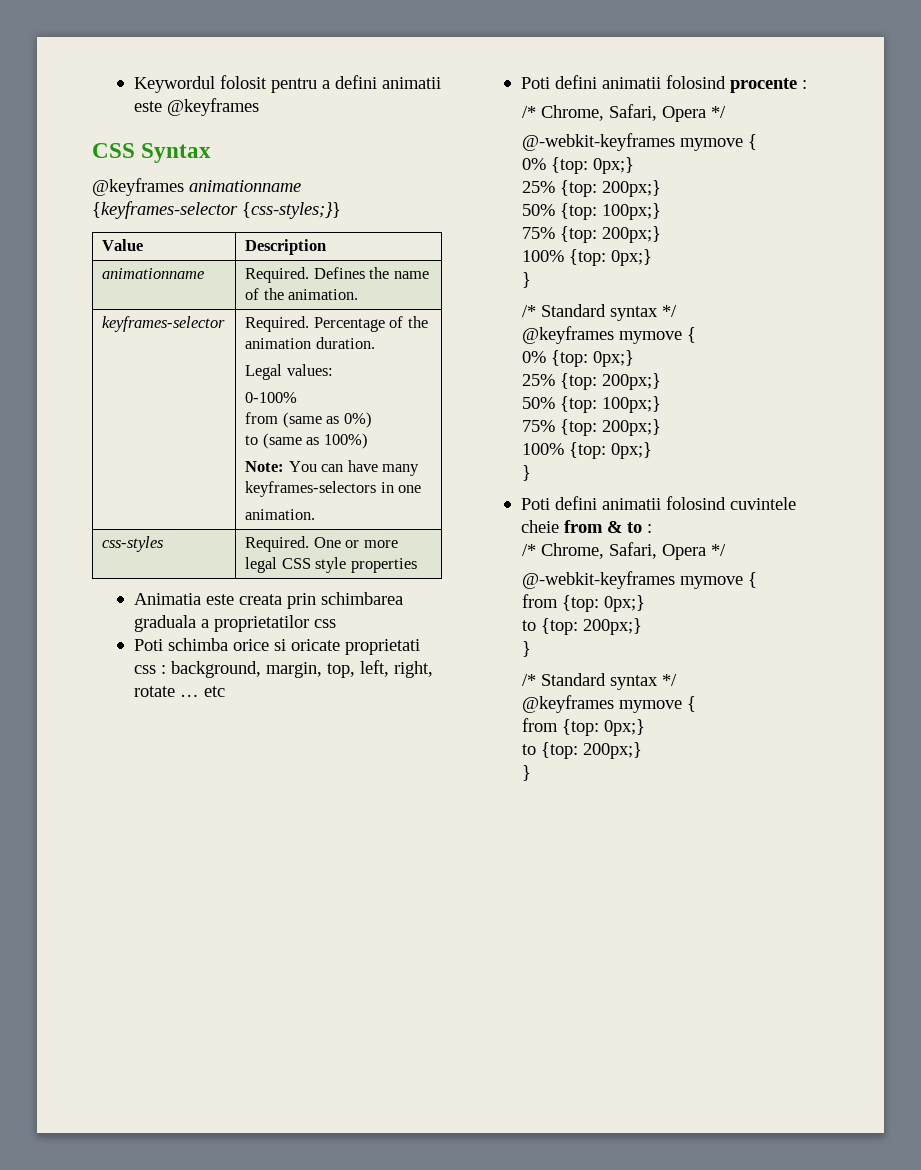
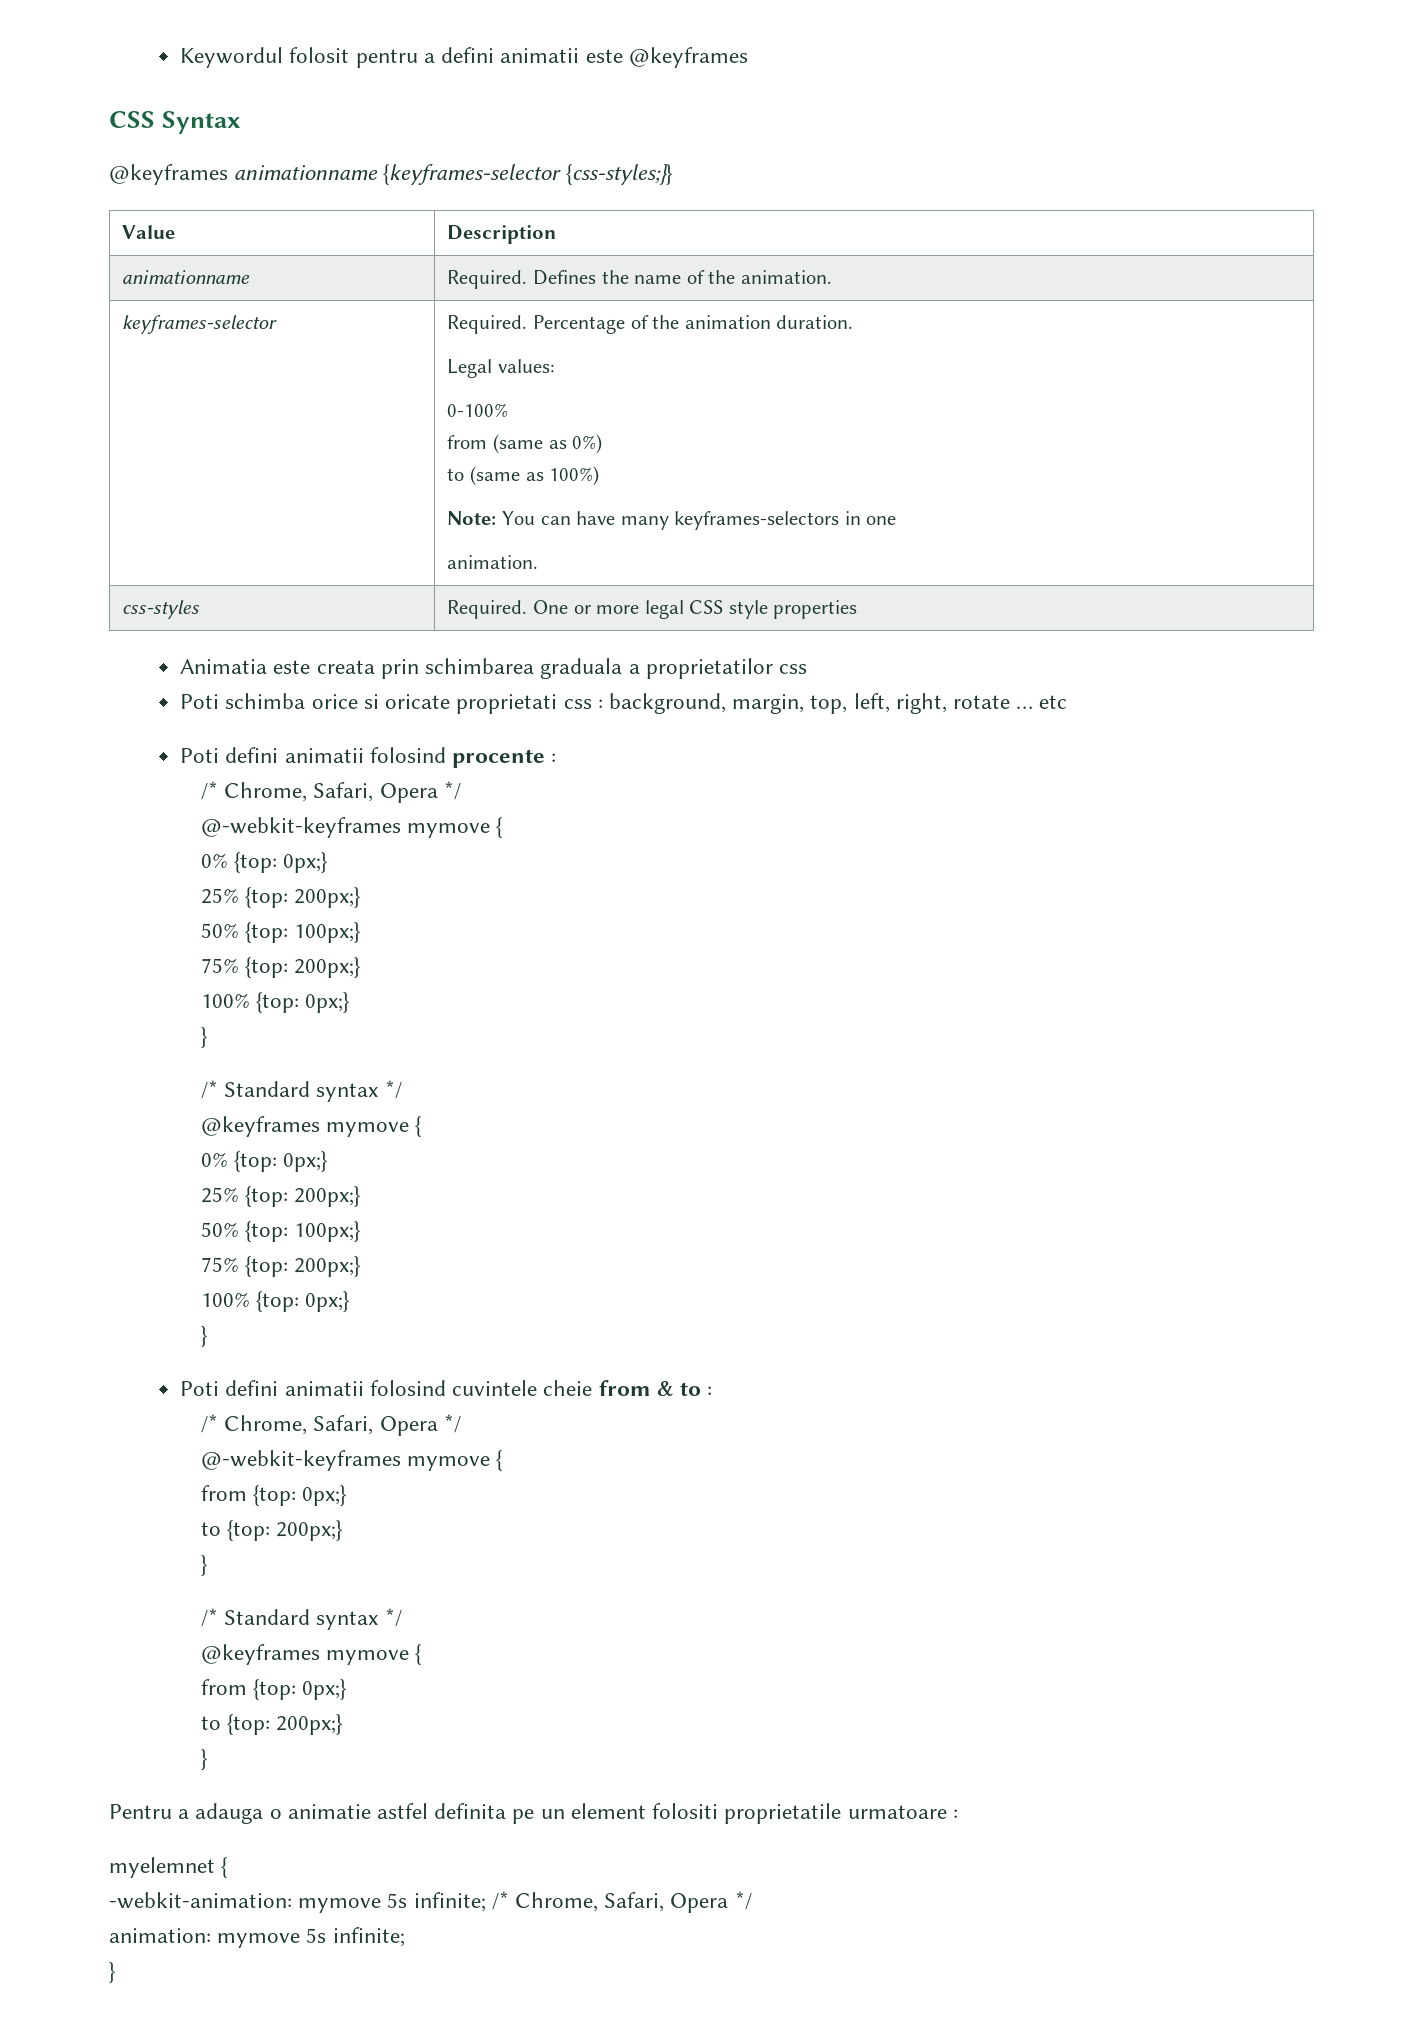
+ Pentru a adauga o animatie astfel definita pe un element folositi proprietatile urmatoare :
+ myelemnet {
+ -webkit-animation: mymove 5s infinite; /* Chrome, Safari, Opera */
+ animation: mymove 5s infinite;
+ }

